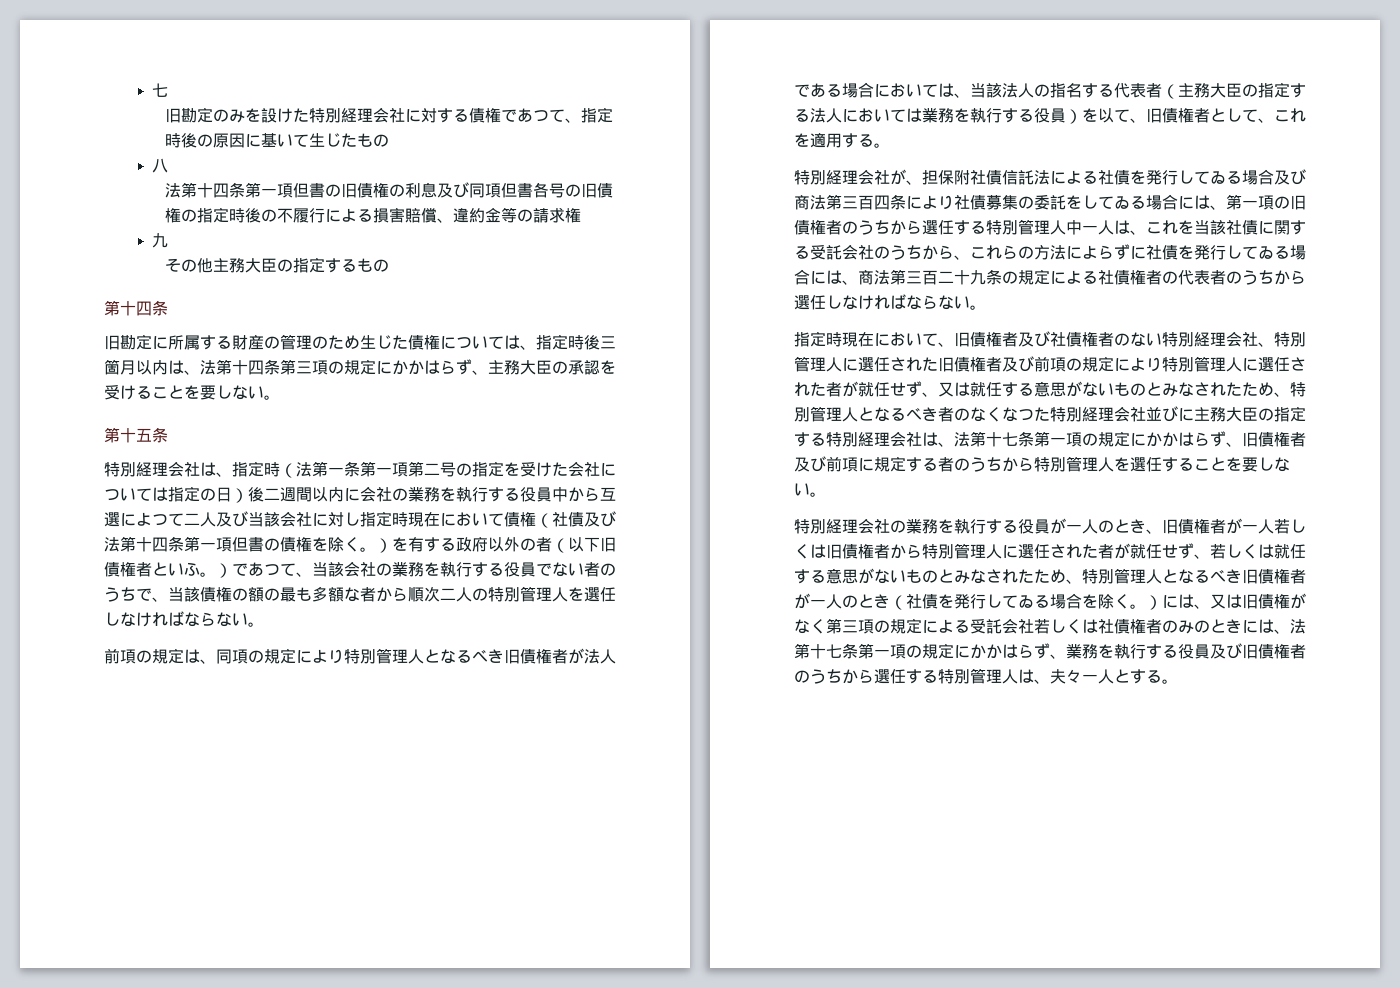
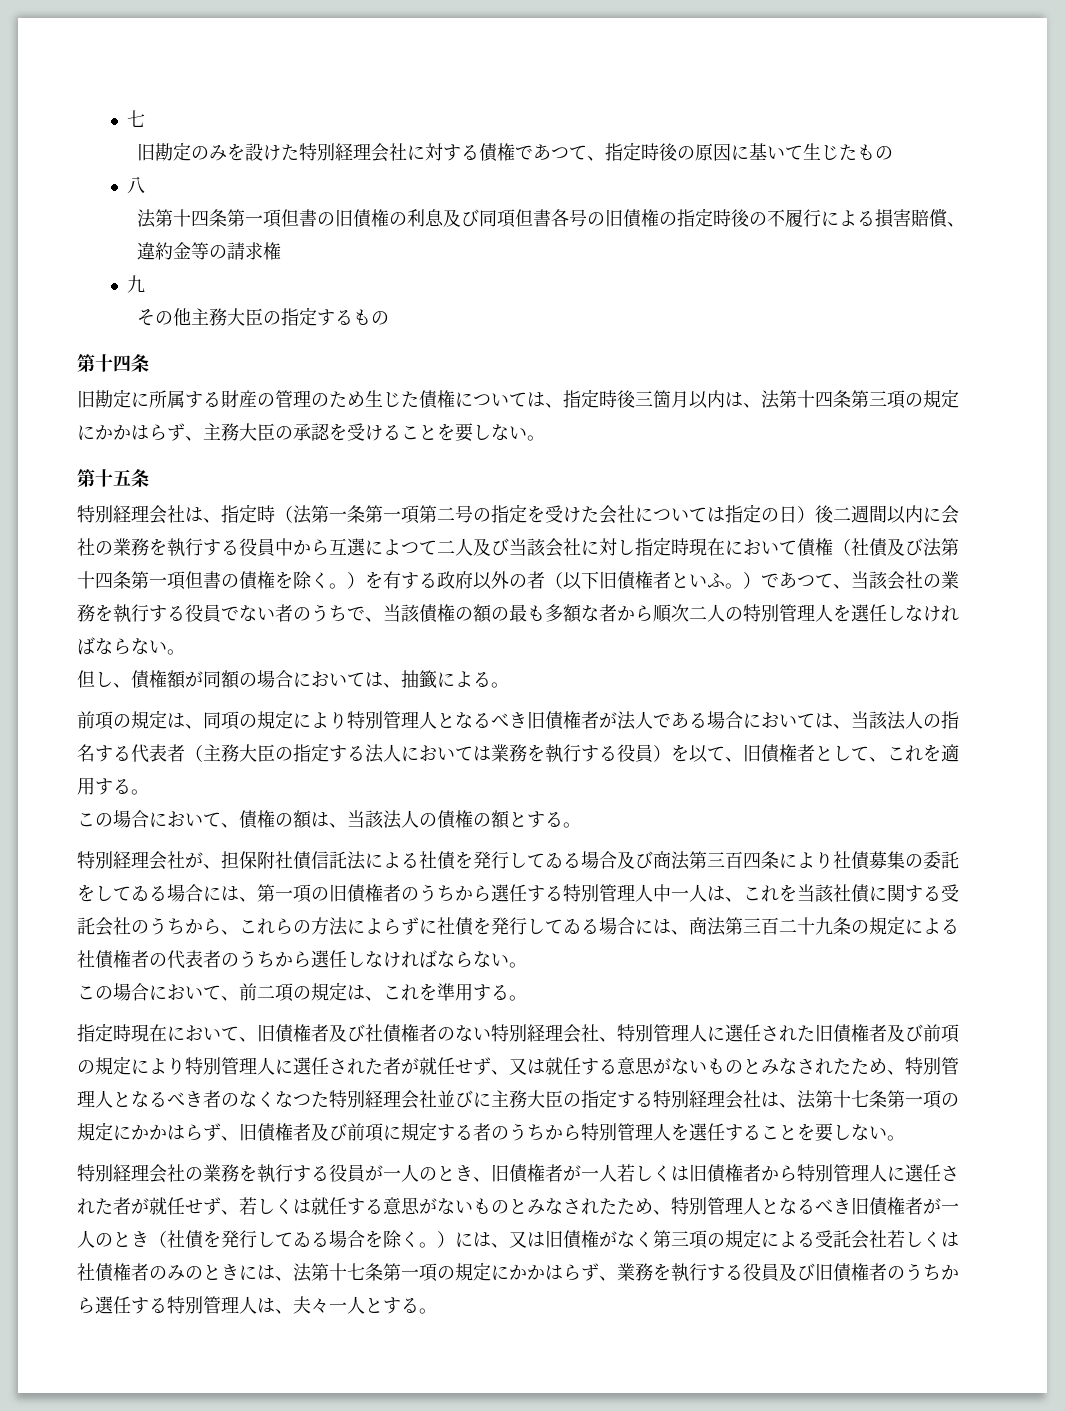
+ 但し、債権額が同額の場合においては、抽籤による。
+ この場合において、債権の額は、当該法人の債権の額とする。
+ この場合において、前二項の規定は、これを準用する。

